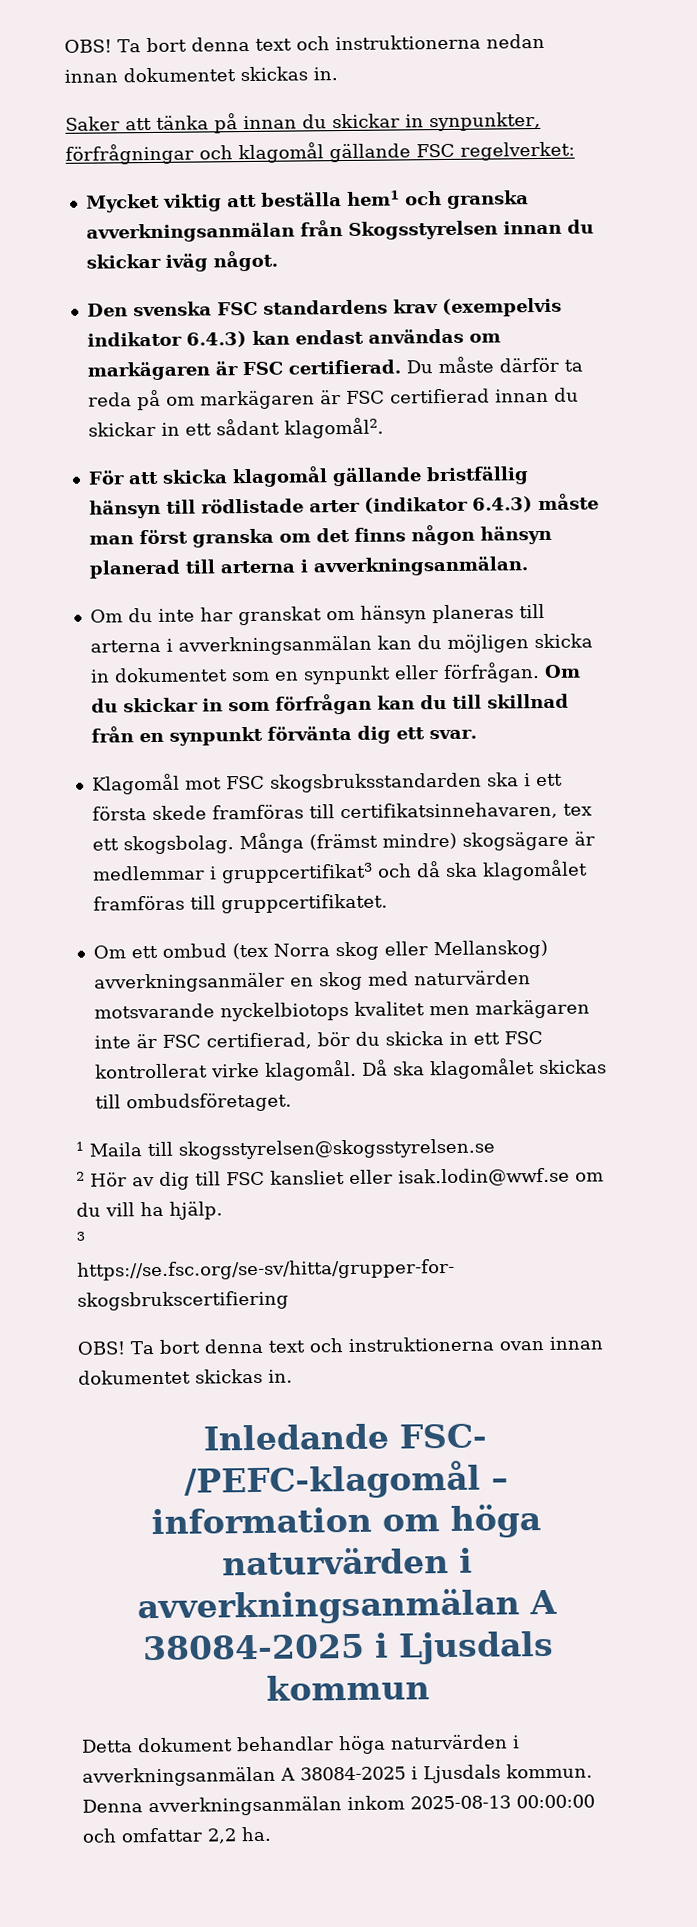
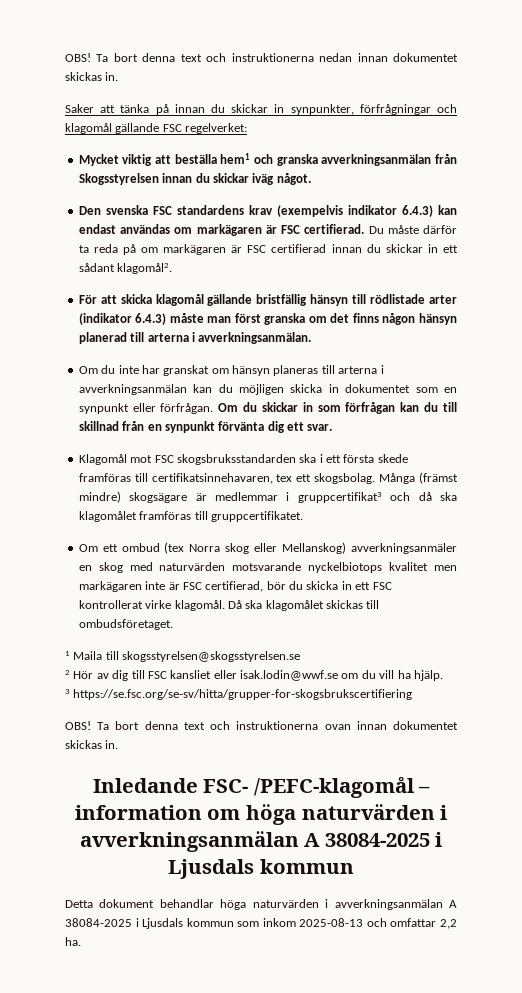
- Detta dokument behandlar höga naturvärden i avverkningsanmälan A 38084-2025 i Ljusdals kommun. Denna avverkningsanmälan inkom 2025-08-13 00:00:00 och omfattar 2,2 ha.
+ Detta dokument behandlar höga naturvärden i avverkningsanmälan A 38084-2025 i Ljusdals kommun som inkom 2025-08-13 och omfattar 2,2 ha.

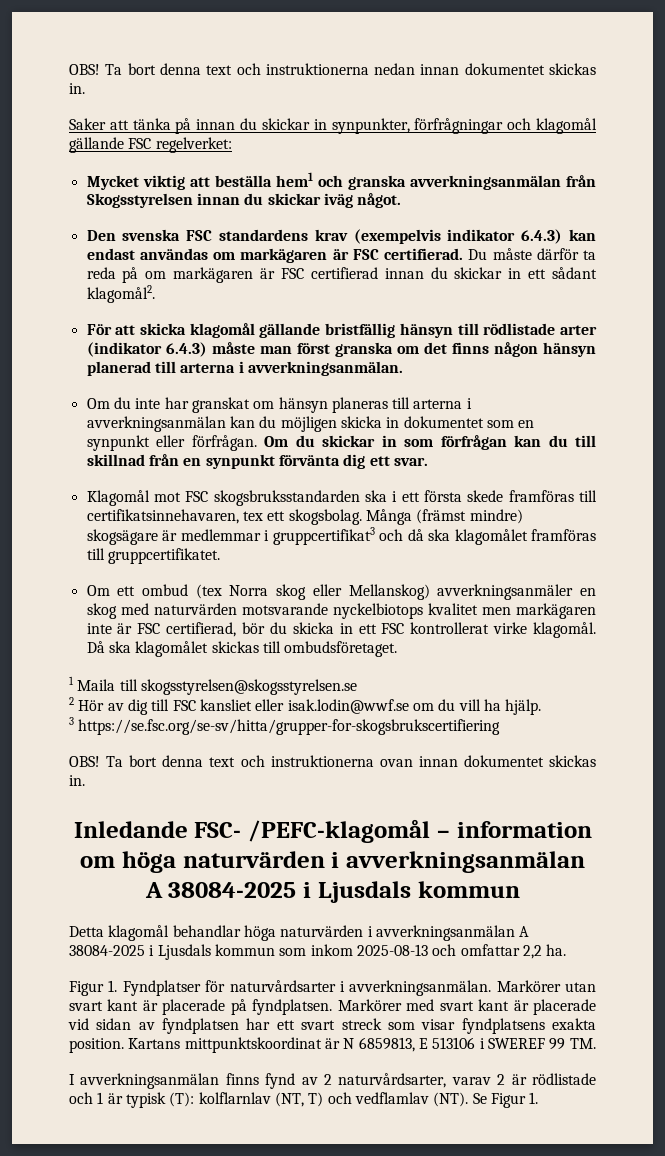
- Detta dokument behandlar höga naturvärden i avverkningsanmälan A 38084-2025 i Ljusdals kommun som inkom 2025-08-13 och omfattar 2,2 ha.
+ Detta klagomål behandlar höga naturvärden i avverkningsanmälan A 38084-2025 i Ljusdals kommun som inkom 2025-08-13 och omfattar 2,2 ha.
+ Figur 1. Fyndplatser för naturvårdsarter i avverkningsanmälan. Markörer utan svart kant är placerade på fyndplatsen. Markörer med svart kant är placerade vid sidan av fyndplatsen har ett svart streck som visar fyndplatsens exakta position. Kartans mittpunktskoordinat är N 6859813, E 513106 i SWEREF 99 TM.
+ I avverkningsanmälan finns fynd av 2 naturvårdsarter, varav 2 är rödlistade och 1 är typisk (T): kolflarnlav (NT, T) och vedflamlav (NT). Se Figur 1.

